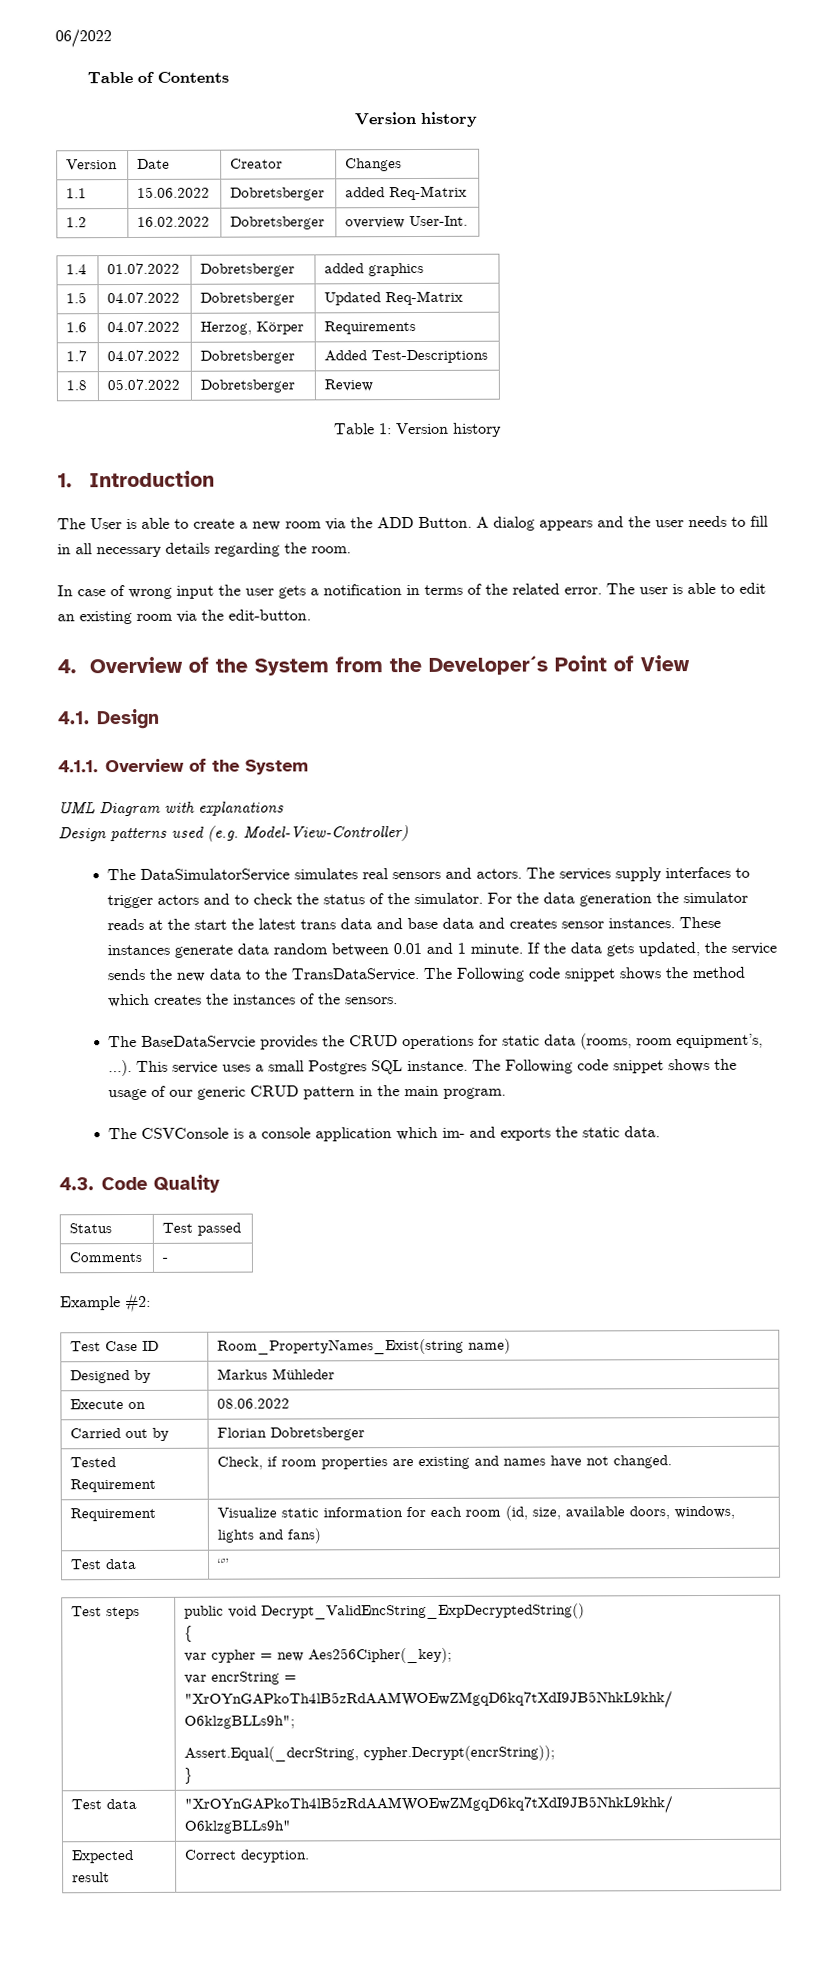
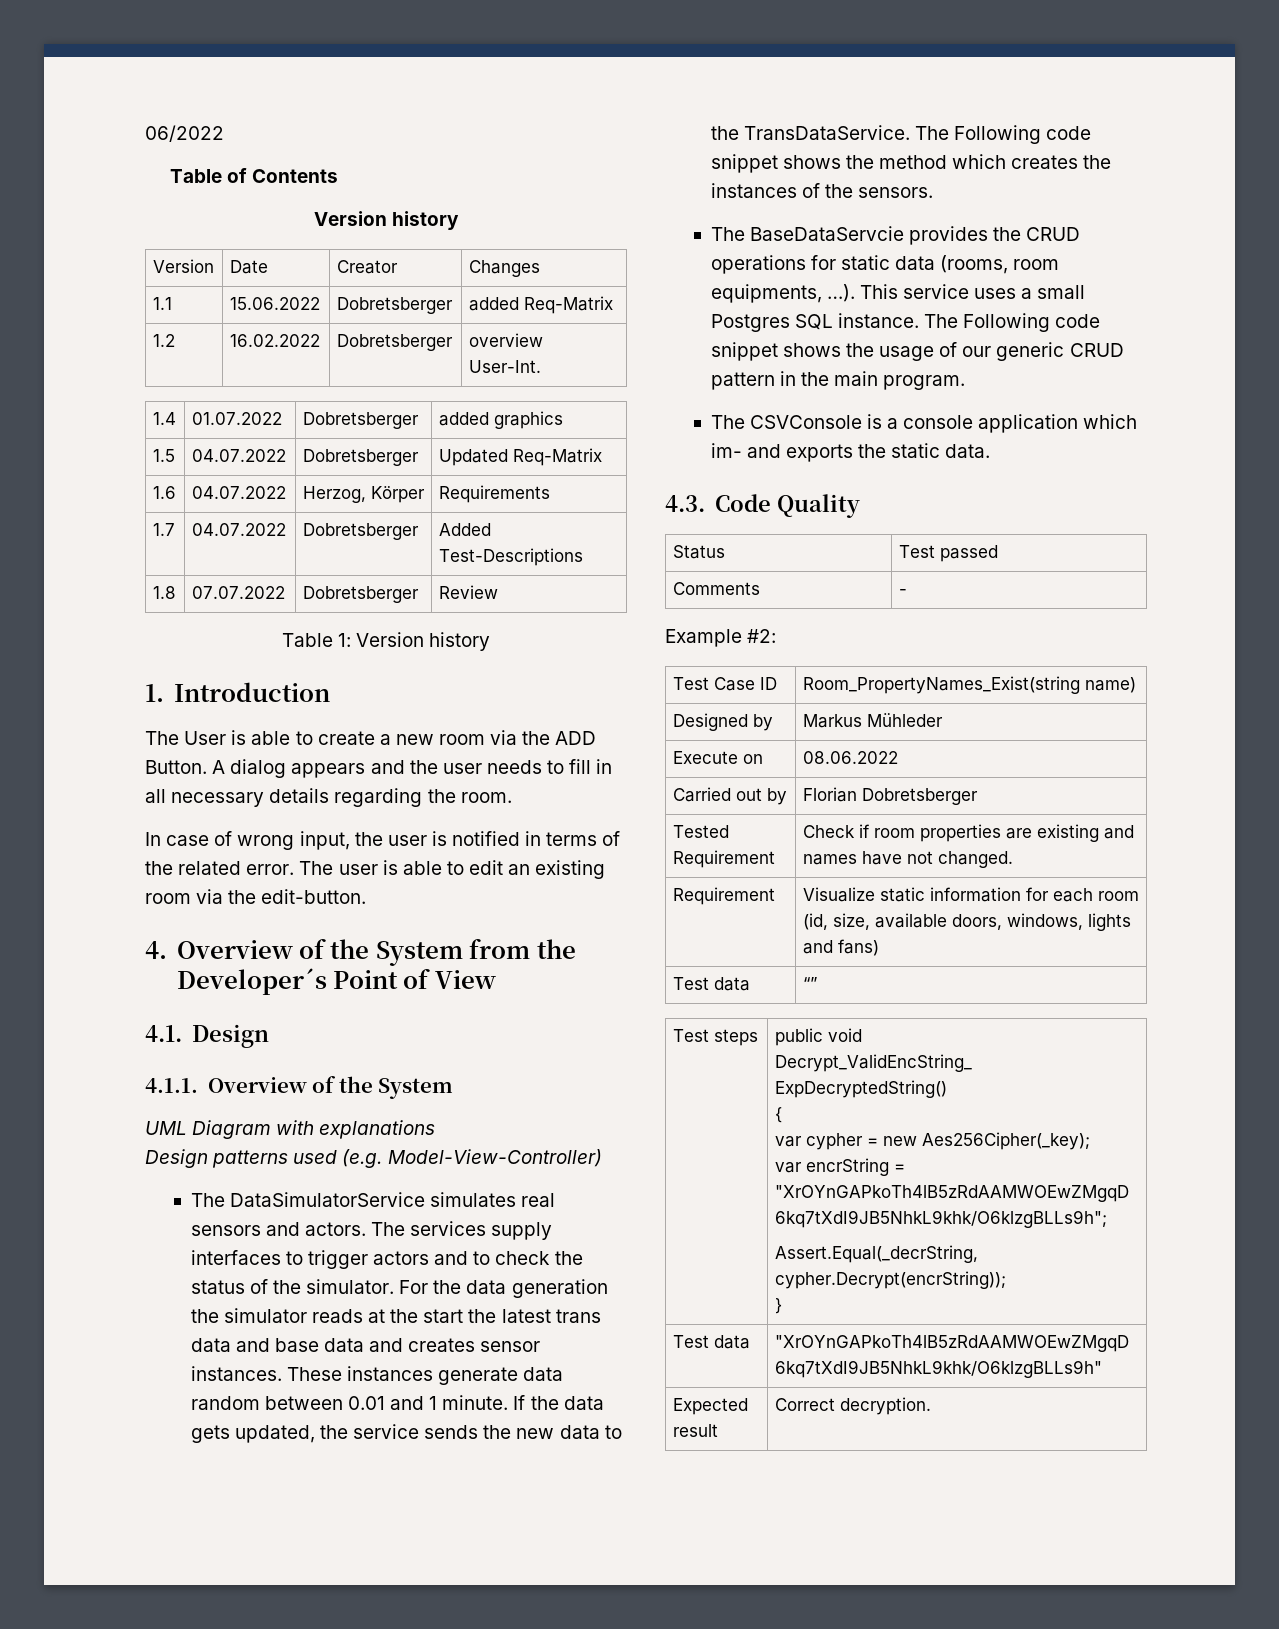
- 1.8 | 05.07.2022 | Dobretsberger | Review
+ 1.8 | 07.07.2022 | Dobretsberger | Review
- In case of wrong input the user gets a notification in terms of the related error.
+ In case of wrong input, the user is notified in terms of the related error.
- The BaseDataServcie provides the CRUD operations for static data (rooms, room equipment’s, …).
+ The BaseDataServcie provides the CRUD operations for static data (rooms, room equipments, …).
- Tested Requirement | Check, if room properties are existing and names have not changed.
+ Tested Requirement | Check if room properties are existing and names have not changed.
- Expected result | Correct decyption.
+ Expected result | Correct decryption.

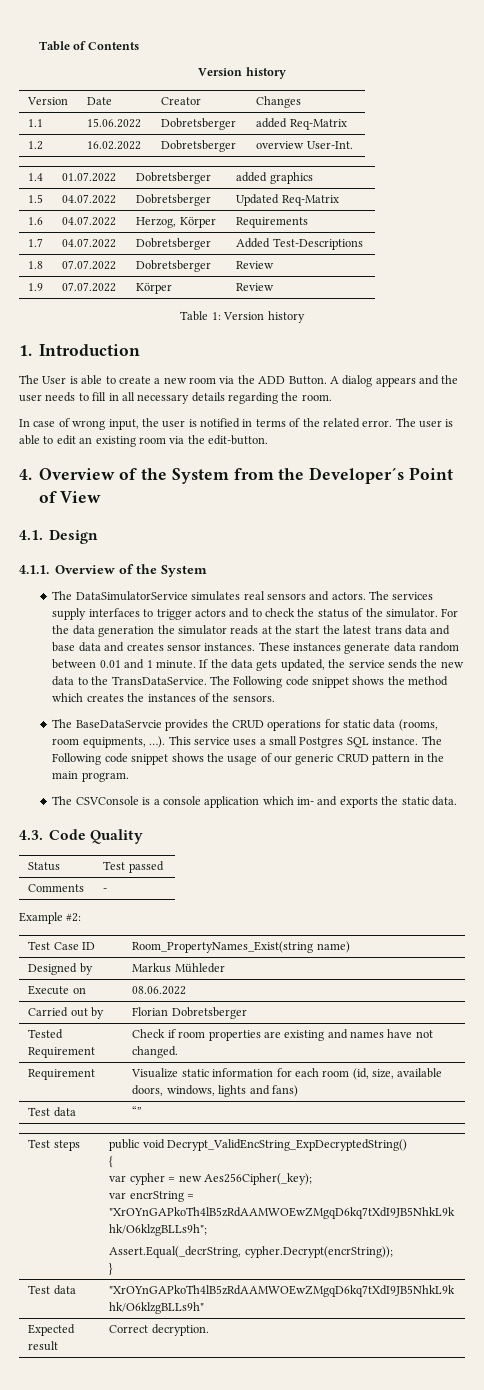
- 06/2022
+ 1.9 | 07.07.2022 | Körper | Review
- UML Diagram with explanations
- Design patterns used (e.g. Model-View-Controller)

